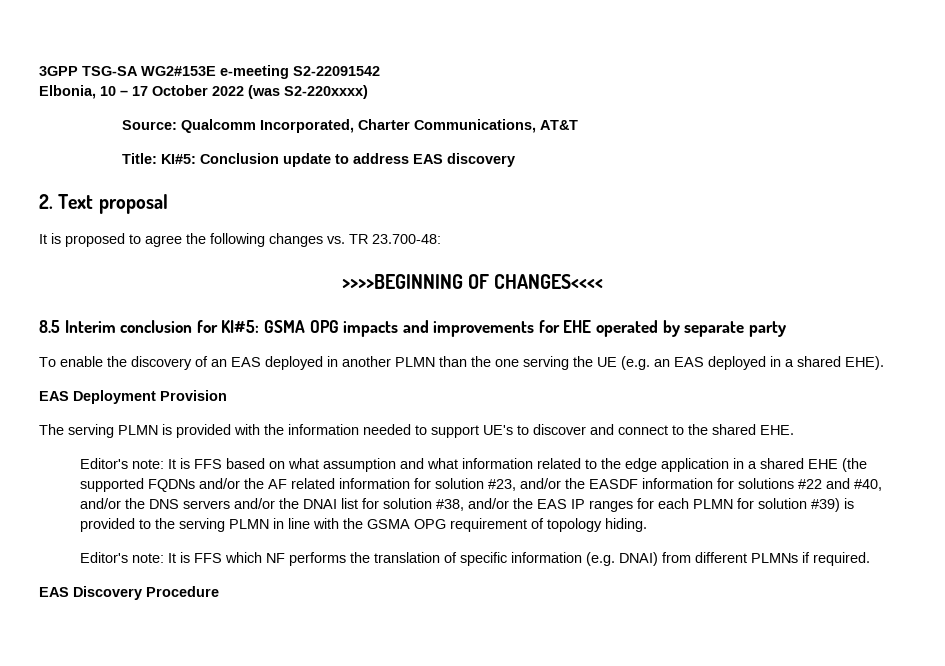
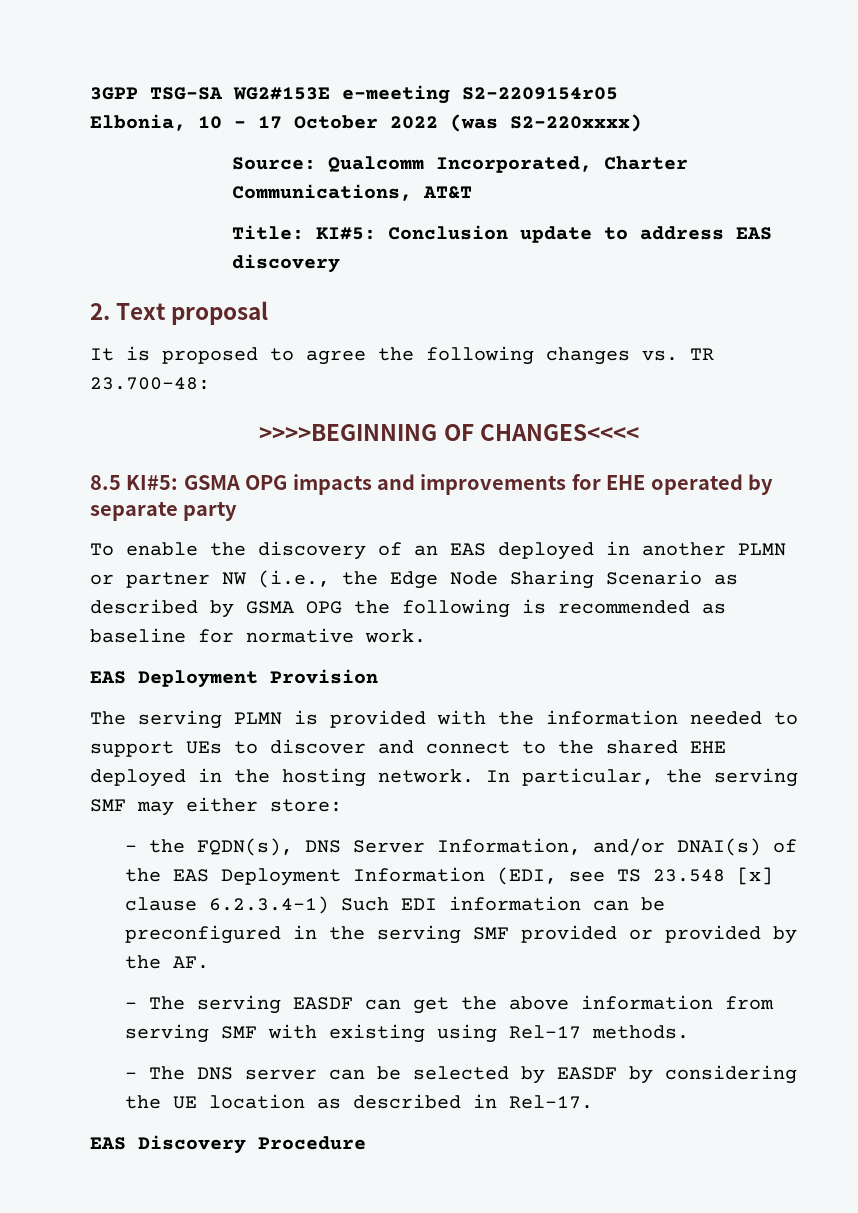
- 3GPP TSG-SA WG2#153E e-meeting S2-22091542
+ 3GPP TSG-SA WG2#153E e-meeting S2-2209154r05
- 8.5 Interim conclusion for KI#5: GSMA OPG impacts and improvements for EHE operated by separate party
+ 8.5 KI#5: GSMA OPG impacts and improvements for EHE operated by separate party
- To enable the discovery of an EAS deployed in another PLMN than the one serving the UE (e.g. an EAS deployed in a shared EHE).
+ To enable the discovery of an EAS deployed in another PLMN or partner NW (i.e., the Edge Node Sharing Scenario as described by GSMA OPG the following is recommended as baseline for normative work.
- The serving PLMN is provided with the information needed to support UE's to discover and connect to the shared EHE.
- Editor's note: It is FFS based on what assumption and what information related to the edge application in a shared EHE (the supported FQDNs and/or the AF related information for solution #23, and/or the EASDF information for solutions #22 and #40, and/or the DNS servers and/or the DNAI list for solution #38, and/or the EAS IP ranges for each PLMN for solution #39) is provided to the serving PLMN in line with the GSMA OPG requirement of topology hiding.
- Editor's note: It is FFS which NF performs the translation of specific information (e.g. DNAI) from different PLMNs if required.
+ The serving PLMN is provided with the information needed to support UEs to discover and connect to the shared EHE deployed in the hosting network. In particular, the serving SMF may either store:
+ - the FQDN(s), DNS Server Information, and/or DNAI(s) of the EAS Deployment Information (EDI, see TS 23.548 [x] clause 6.2.3.4-1) Such EDI information can be preconfigured in the serving SMF provided or provided by the AF.
+ - The serving EASDF can get the above information from serving SMF with existing using Rel-17 methods.
+ - The DNS server can be selected by EASDF by considering the UE location as described in Rel-17.

